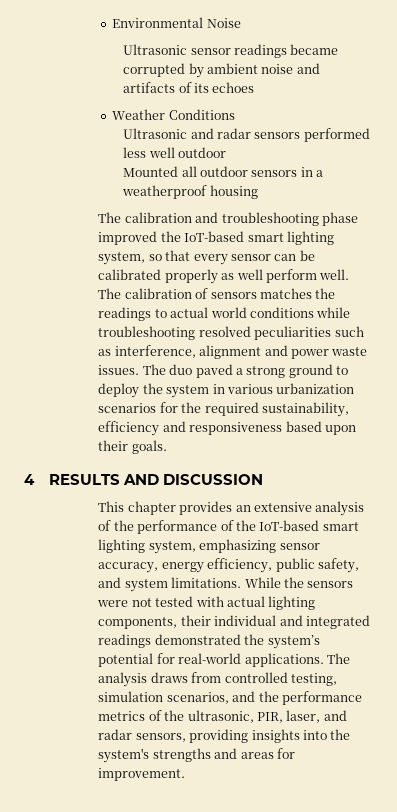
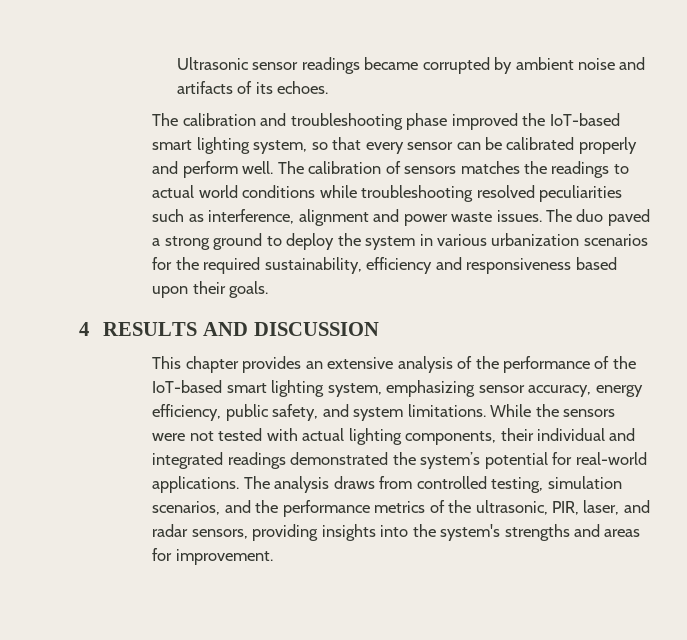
- Environmental Noise
- Ultrasonic sensor readings became corrupted by ambient noise and artifacts of its echoes
- Weather Conditions
- Ultrasonic and radar sensors performed less well outdoor
- Mounted all outdoor sensors in a weatherproof housing
+ Ultrasonic sensor readings became corrupted by ambient noise and artifacts of its echoes.
- The calibration and troubleshooting phase improved the IoT-based smart lighting system, so that every sensor can be calibrated properly as well perform well.
+ The calibration and troubleshooting phase improved the IoT-based smart lighting system, so that every sensor can be calibrated properly and perform well.

